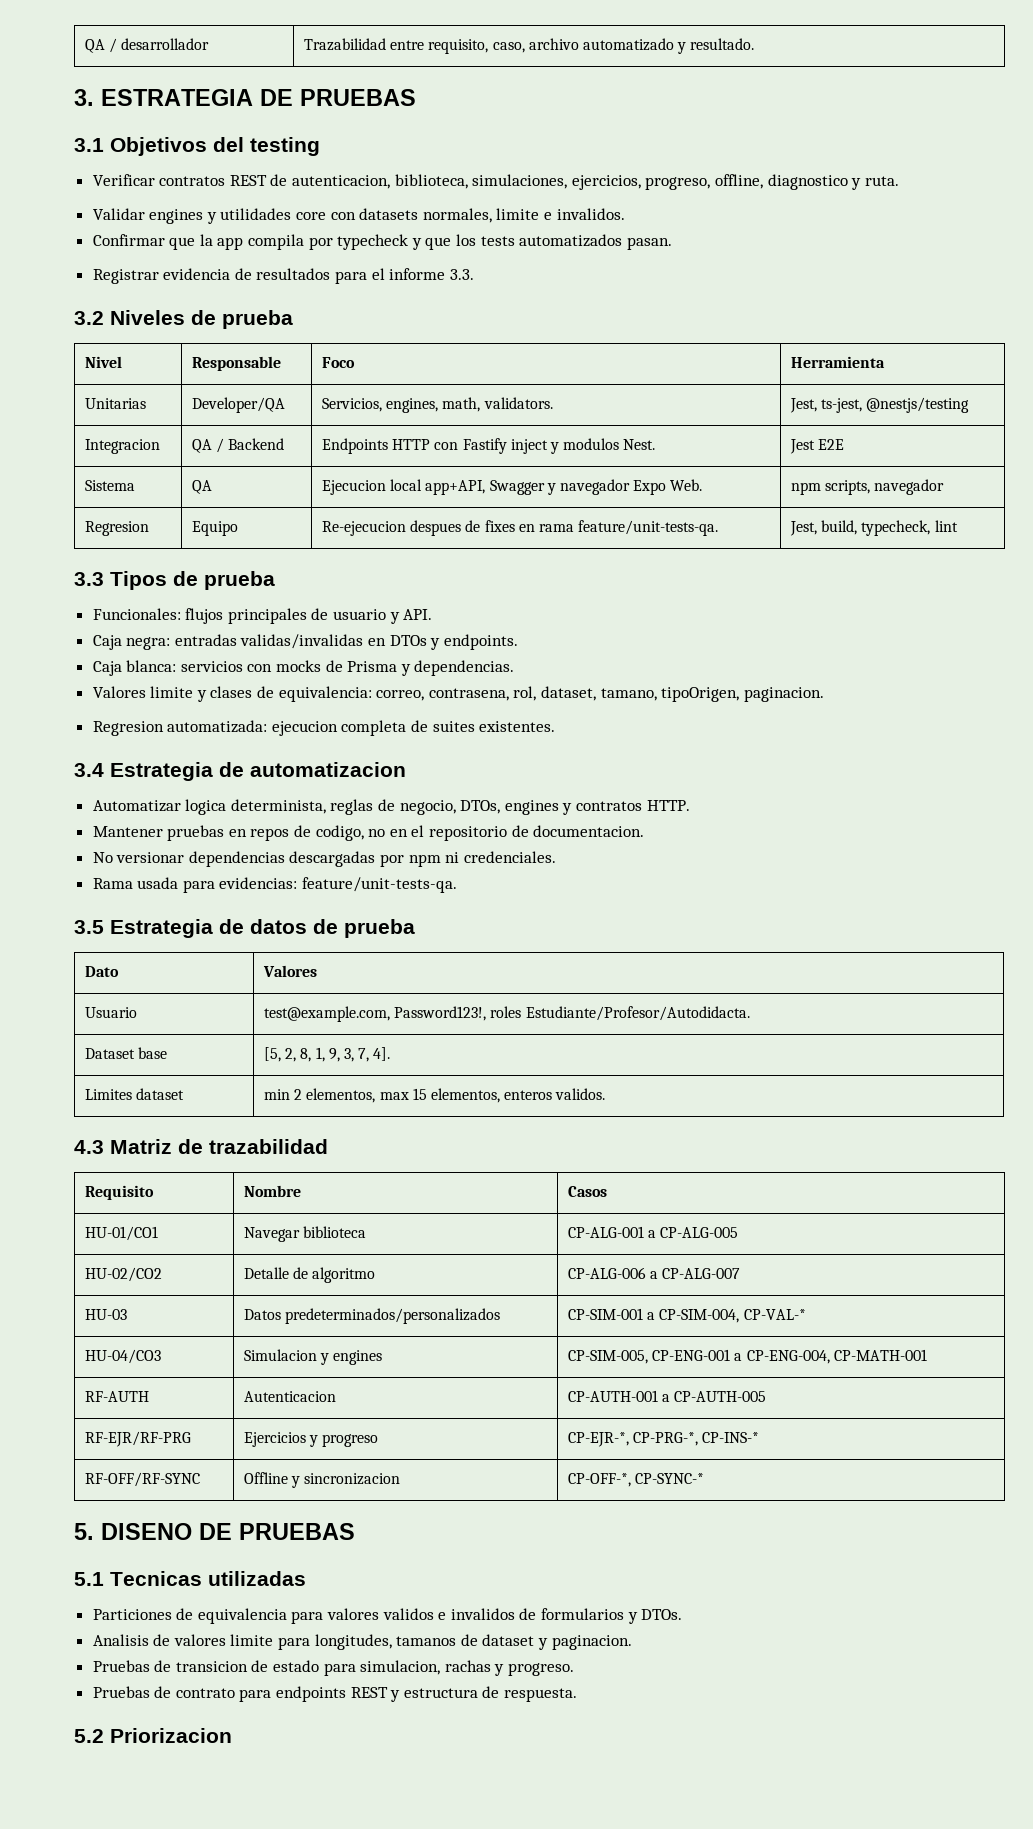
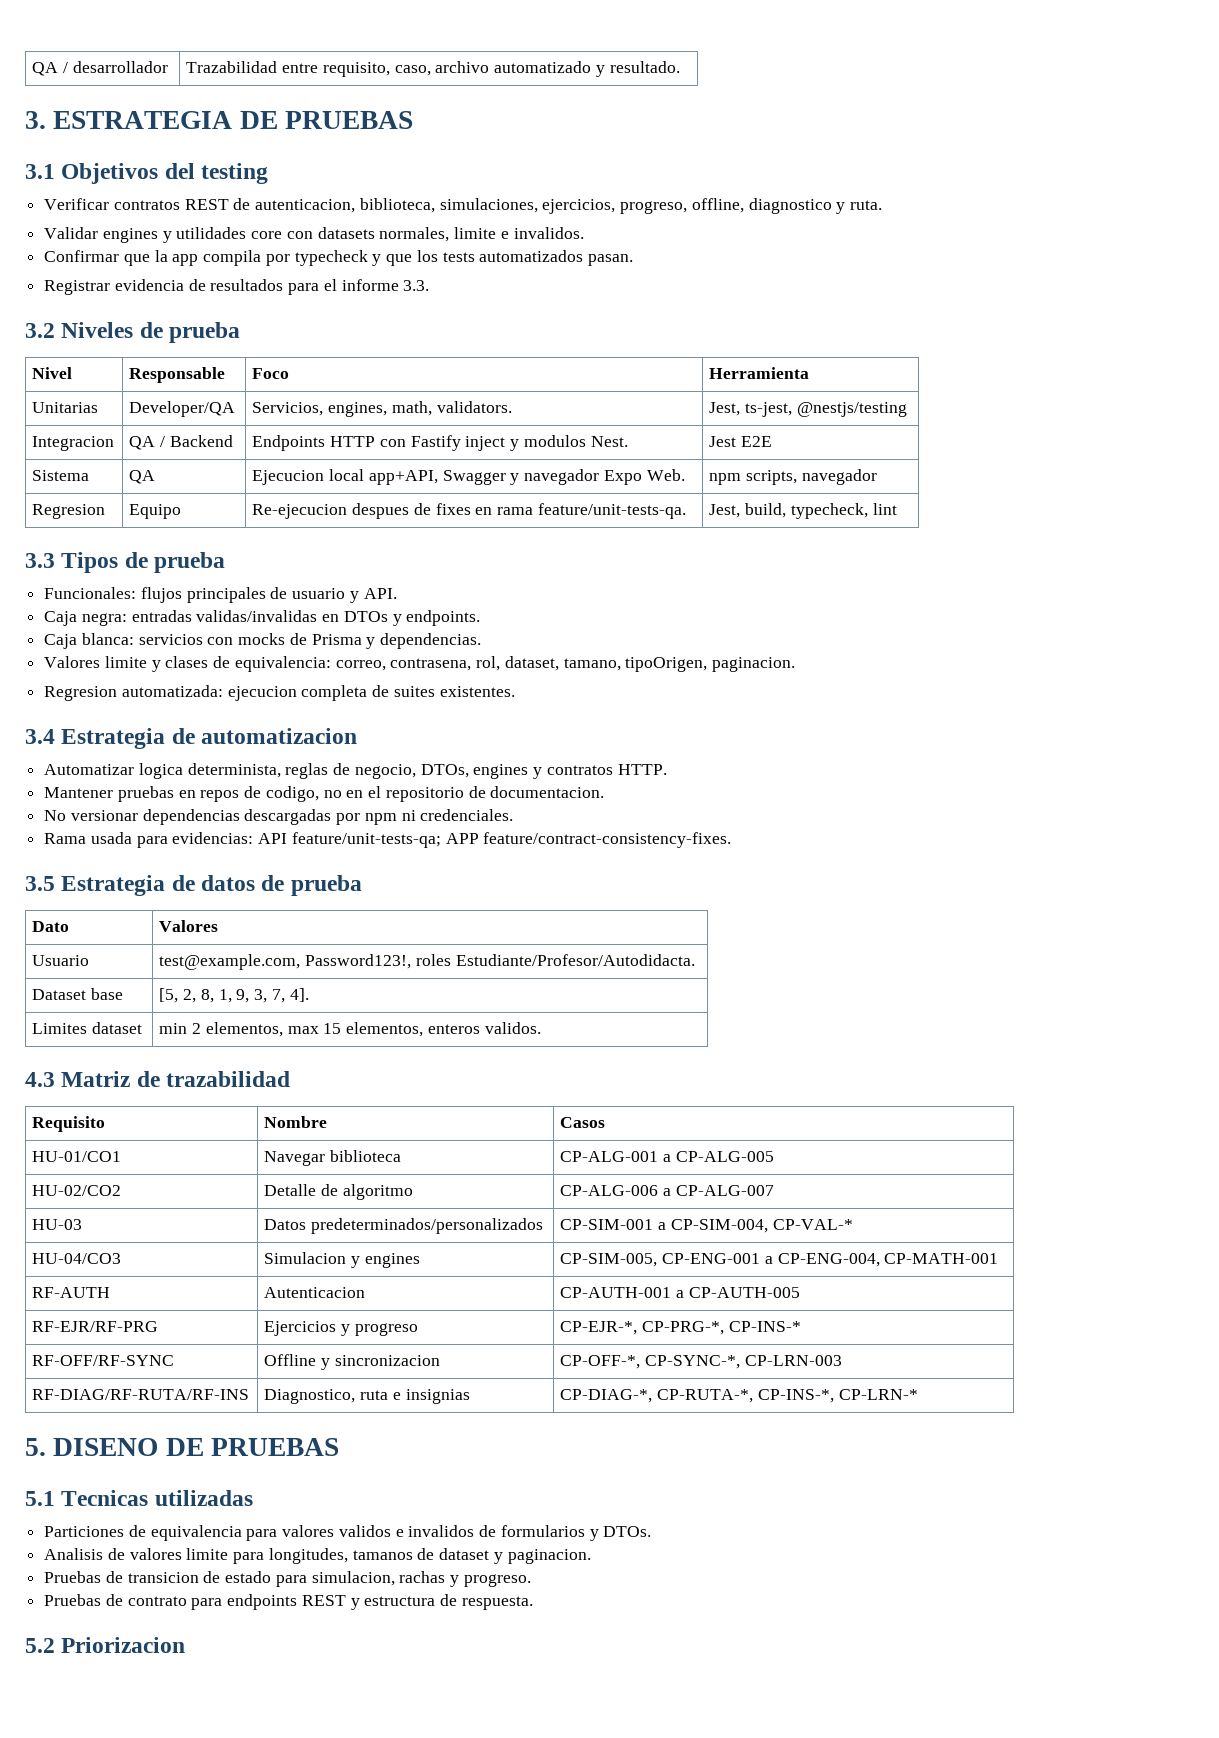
- Rama usada para evidencias: feature/unit-tests-qa.
+ Rama usada para evidencias: API feature/unit-tests-qa; APP feature/contract-consistency-fixes.
- RF-OFF/RF-SYNC | Offline y sincronizacion | CP-OFF-*, CP-SYNC-*
+ RF-OFF/RF-SYNC | Offline y sincronizacion | CP-OFF-*, CP-SYNC-*, CP-LRN-003
+ RF-DIAG/RF-RUTA/RF-INS | Diagnostico, ruta e insignias | CP-DIAG-*, CP-RUTA-*, CP-INS-*, CP-LRN-*

